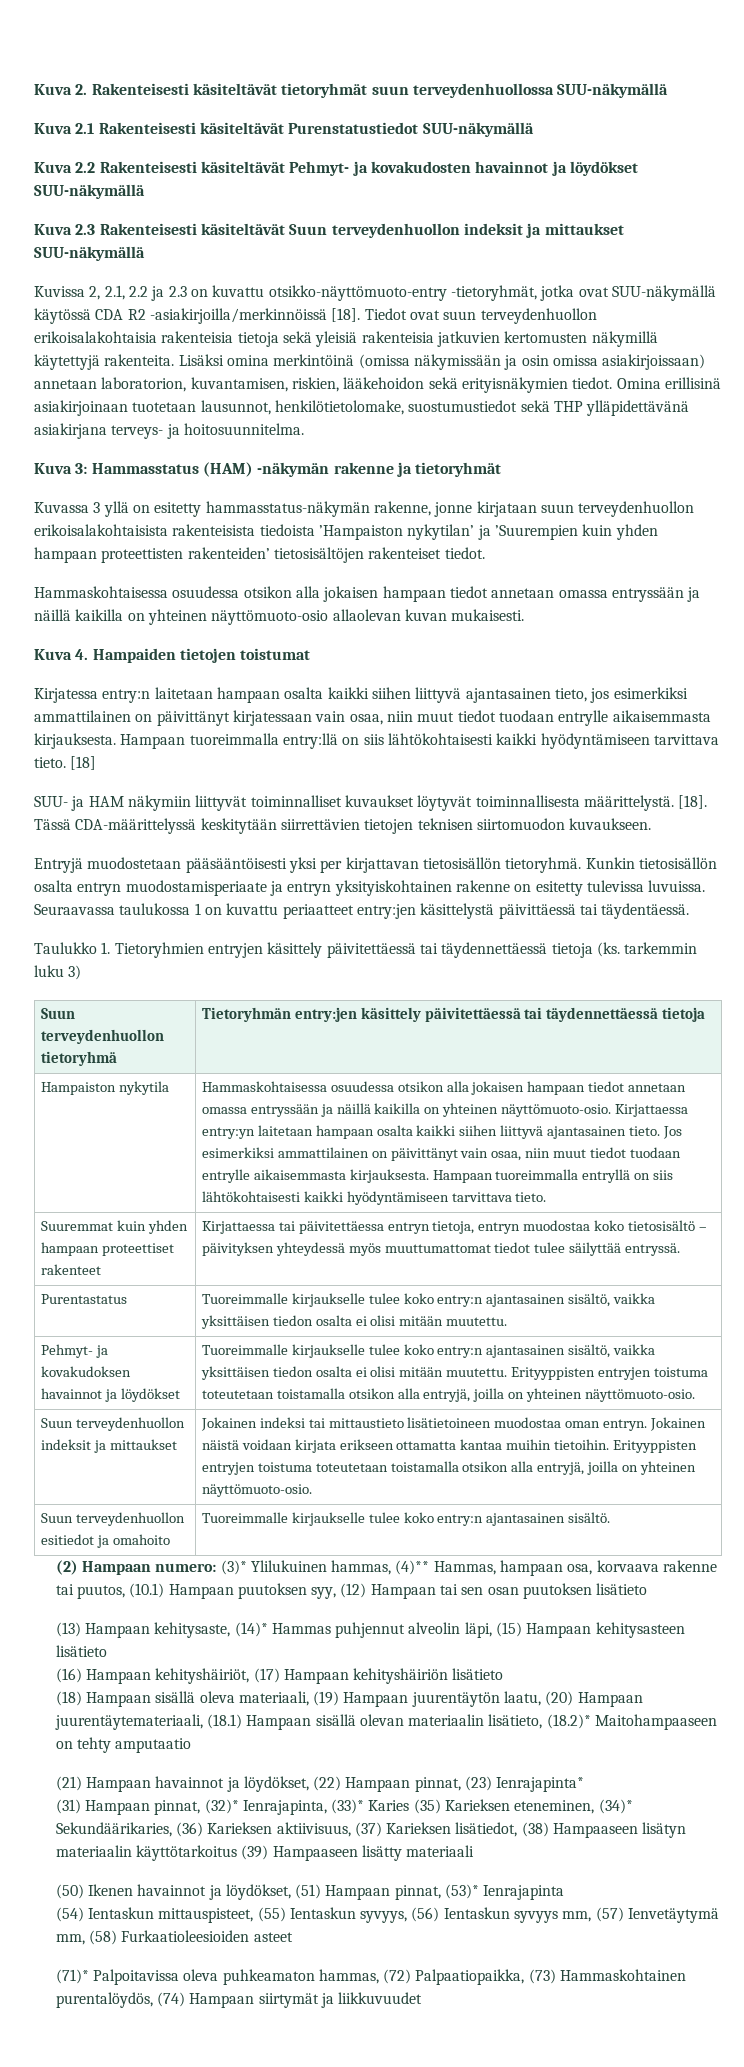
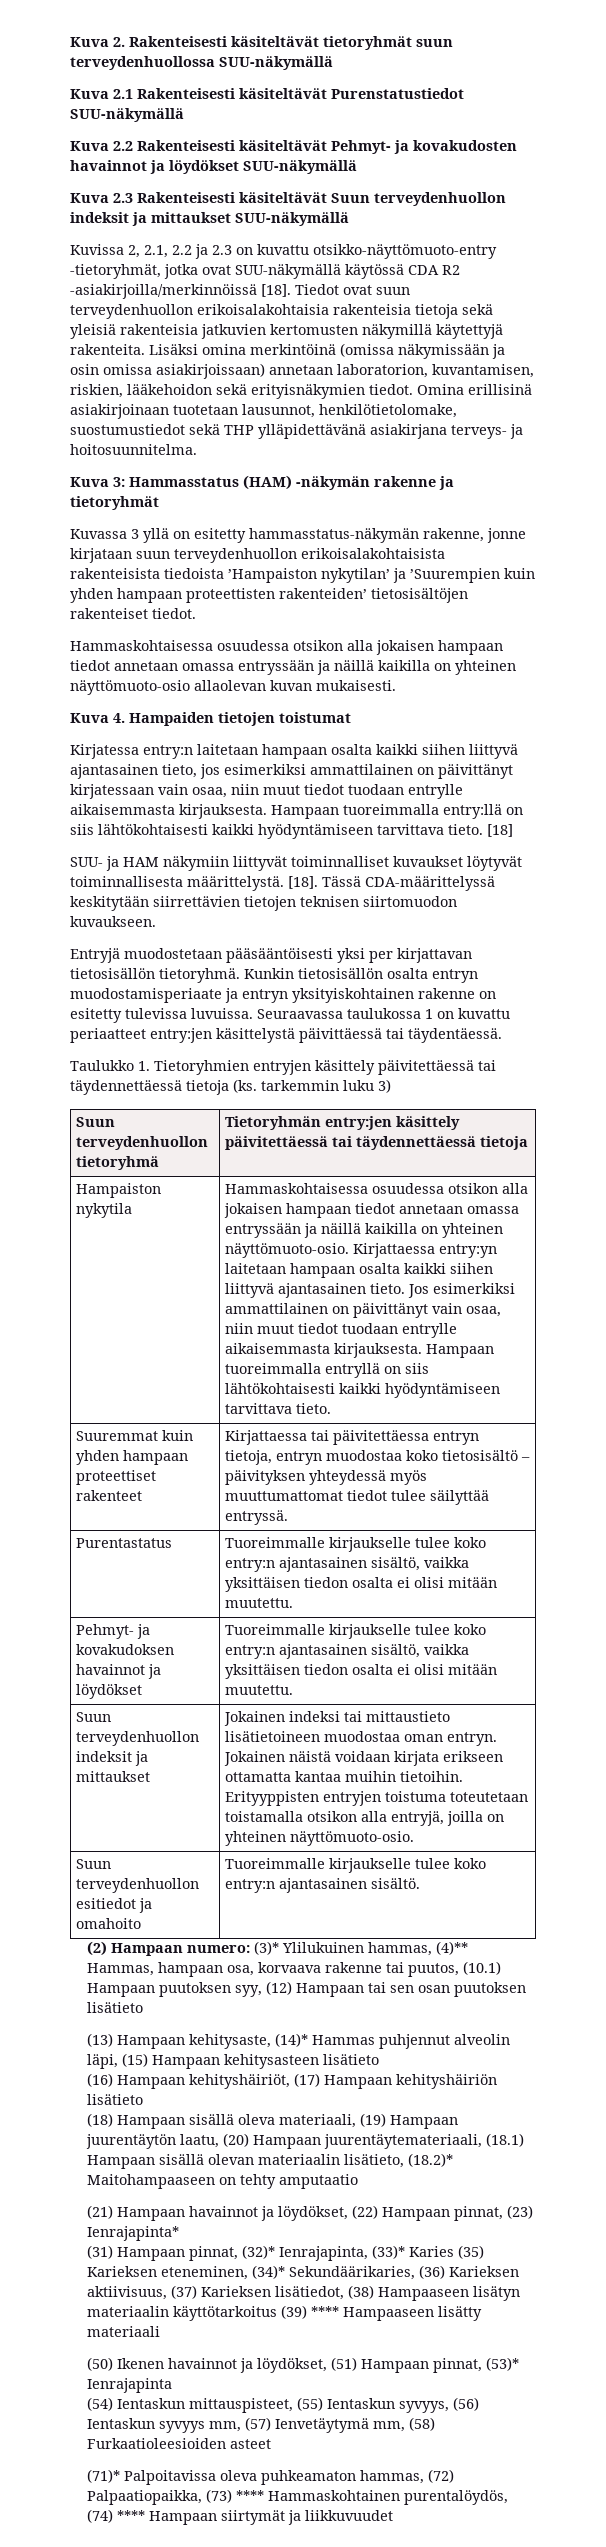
- Pehmyt- ja kovakudoksen havainnot ja löydökset | Tuoreimmalle kirjaukselle tulee koko entry:n ajantasainen sisältö, vaikka yksittäisen tiedon osalta ei olisi mitään muutettu. Erityyppisten entryjen toistuma toteutetaan toistamalla otsikon alla entryjä, joilla on yhteinen näyttömuoto-osio.
+ Pehmyt- ja kovakudoksen havainnot ja löydökset | Tuoreimmalle kirjaukselle tulee koko entry:n ajantasainen sisältö, vaikka yksittäisen tiedon osalta ei olisi mitään muutettu.
- (31) Hampaan pinnat, (32)* Ienrajapinta, (33)* Karies (35) Karieksen eteneminen, (34)* Sekundäärikaries, (36) Karieksen aktiivisuus, (37) Karieksen lisätiedot, (38) Hampaaseen lisätyn materiaalin käyttötarkoitus (39) Hampaaseen lisätty materiaali
+ (31) Hampaan pinnat, (32)* Ienrajapinta, (33)* Karies (35) Karieksen eteneminen, (34)* Sekundäärikaries, (36) Karieksen aktiivisuus, (37) Karieksen lisätiedot, (38) Hampaaseen lisätyn materiaalin käyttötarkoitus (39) **** Hampaaseen lisätty materiaali
- (71)* Palpoitavissa oleva puhkeamaton hammas, (72) Palpaatiopaikka, (73) Hammaskohtainen purentalöydös, (74) Hampaan siirtymät ja liikkuvuudet
+ (71)* Palpoitavissa oleva puhkeamaton hammas, (72) Palpaatiopaikka, (73) **** Hammaskohtainen purentalöydös, (74) **** Hampaan siirtymät ja liikkuvuudet

